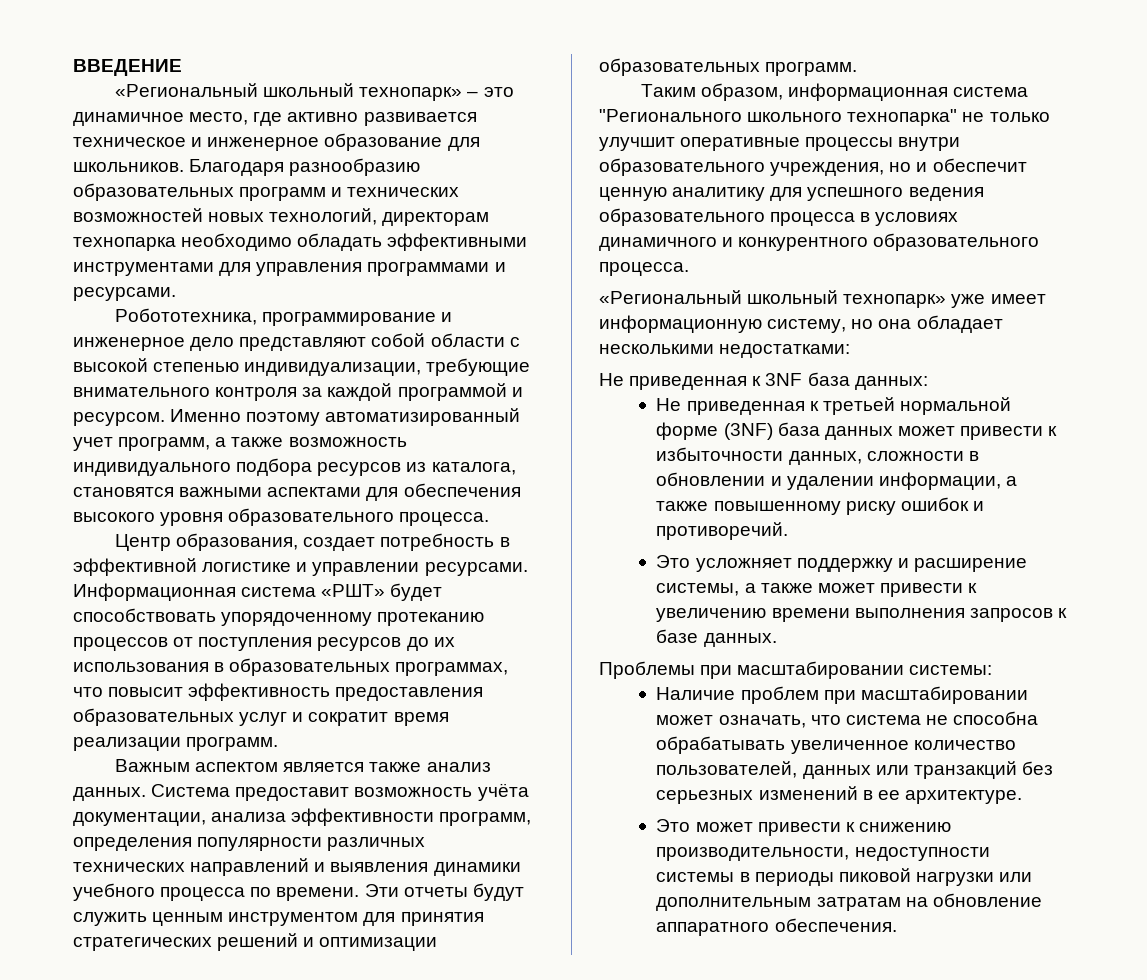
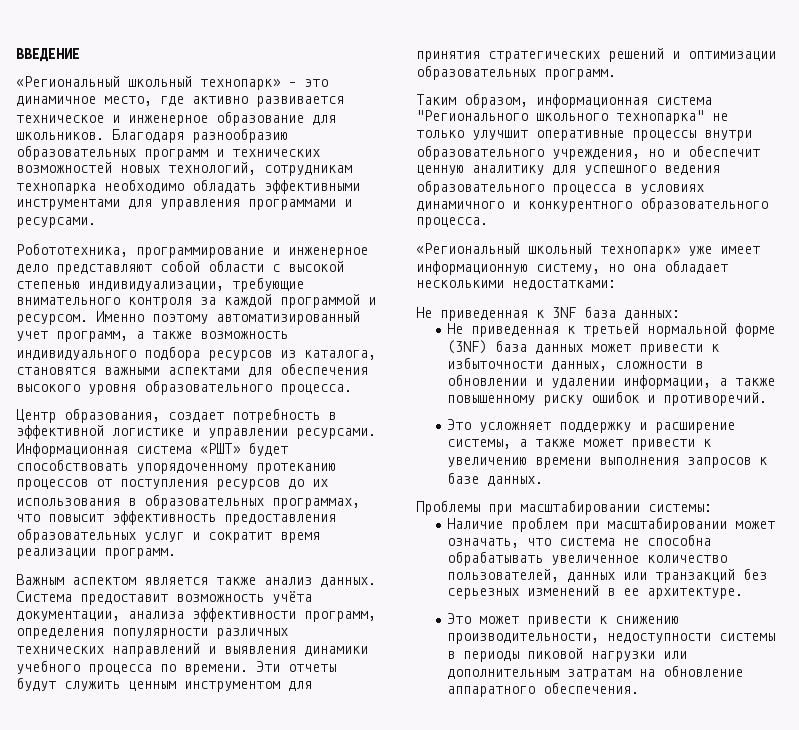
- Благодаря разнообразию образовательных программ и технических возможностей новых технологий, директорам технопарка необходимо обладать эффективными инструментами для управления программами и ресурсами.
+ Благодаря разнообразию образовательных программ и технических возможностей новых технологий, сотрудникам технопарка необходимо обладать эффективными инструментами для управления программами и ресурсами.

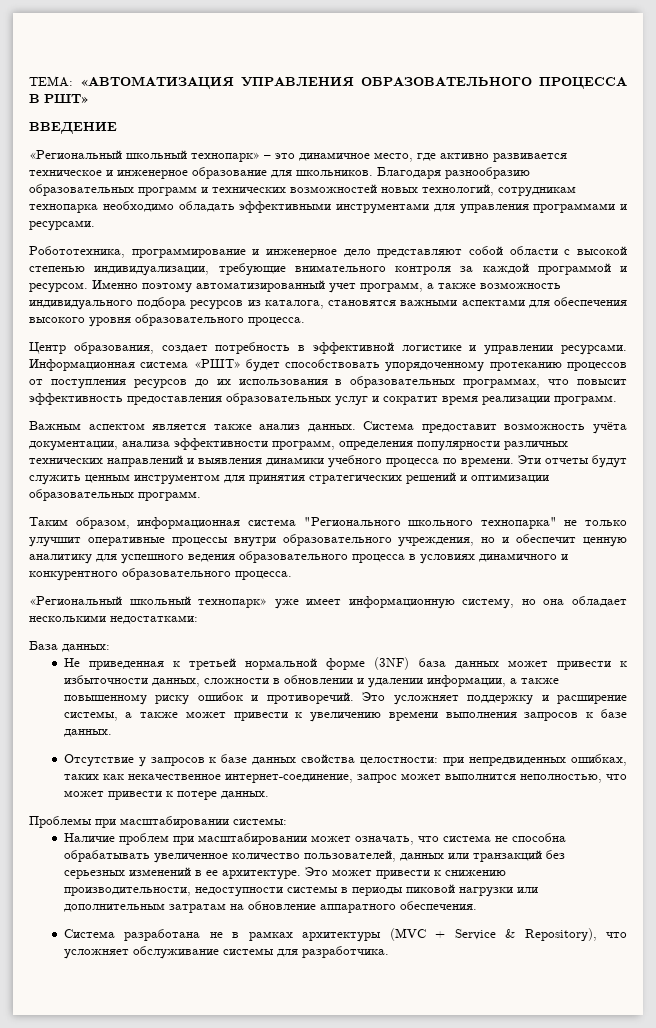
+ ТЕМА: «АВТОМАТИЗАЦИЯ УПРАВЛЕНИЯ ОБРАЗОВАТЕЛЬНОГО ПРОЦЕССА В РШТ»
- Не приведенная к 3NF база данных:
+ База данных:
- Не приведенная к третьей нормальной форме (3NF) база данных может привести к избыточности данных, сложности в обновлении и удалении информации, а также повышенному риску ошибок и противоречий.
- Это усложняет поддержку и расширение системы, а также может привести к увеличению времени выполнения запросов к базе данных.
+ Не приведенная к третьей нормальной форме (3NF) база данных может привести к избыточности данных, сложности в обновлении и удалении информации, а также повышенному риску ошибок и противоречий. Это усложняет поддержку и расширение системы, а также может привести к увеличению времени выполнения запросов к базе данных.
+ Отсутствие у запросов к базе данных свойства целостности: при непредвиденных ошибках, таких как некачественное интернет-соединение, запрос может выполнится неполностью, что может привести к потере данных.
- Наличие проблем при масштабировании может означать, что система не способна обрабатывать увеличенное количество пользователей, данных или транзакций без серьезных изменений в ее архитектуре.
- Это может привести к снижению производительности, недоступности системы в периоды пиковой нагрузки или дополнительным затратам на обновление аппаратного обеспечения.
+ Наличие проблем при масштабировании может означать, что система не способна обрабатывать увеличенное количество пользователей, данных или транзакций без серьезных изменений в ее архитектуре. Это может привести к снижению производительности, недоступности системы в периоды пиковой нагрузки или дополнительным затратам на обновление аппаратного обеспечения.
+ Система разработана не в рамках архитектуры (MVC + Service & Repository), что усложняет обслуживание системы для разработчика.

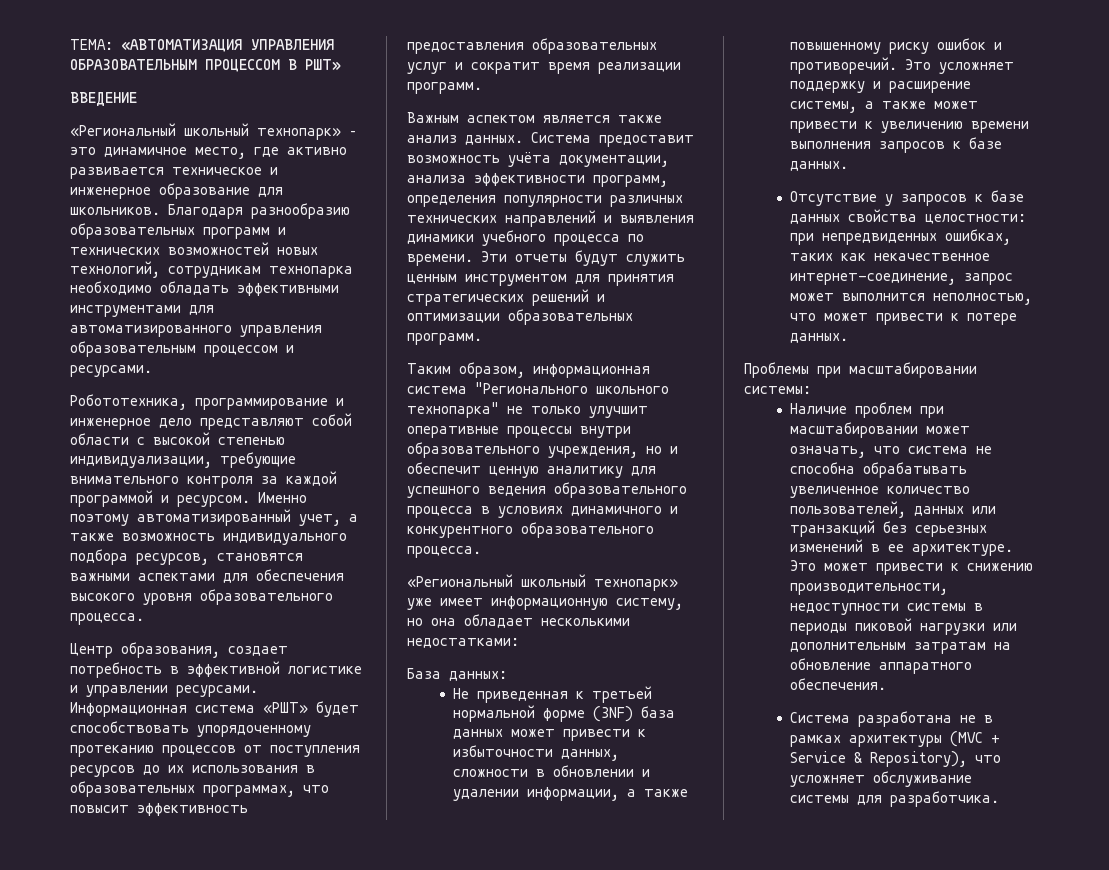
- ТЕМА: «АВТОМАТИЗАЦИЯ УПРАВЛЕНИЯ ОБРАЗОВАТЕЛЬНОГО ПРОЦЕССА В РШТ»
+ ТЕМА: «АВТОМАТИЗАЦИЯ УПРАВЛЕНИЯ ОБРАЗОВАТЕЛЬНЫМ ПРОЦЕССОМ В РШТ»
- Благодаря разнообразию образовательных программ и технических возможностей новых технологий, сотрудникам технопарка необходимо обладать эффективными инструментами для управления программами и ресурсами.
+ Благодаря разнообразию образовательных программ и технических возможностей новых технологий, сотрудникам технопарка необходимо обладать эффективными инструментами для автоматизированного управления образовательным процессом и ресурсами.
- Именно поэтому автоматизированный учет программ, а также возможность индивидуального подбора ресурсов из каталога, становятся важными аспектами для обеспечения высокого уровня образовательного процесса.
+ Именно поэтому автоматизированный учет, а также возможность индивидуального подбора ресурсов, становятся важными аспектами для обеспечения высокого уровня образовательного процесса.

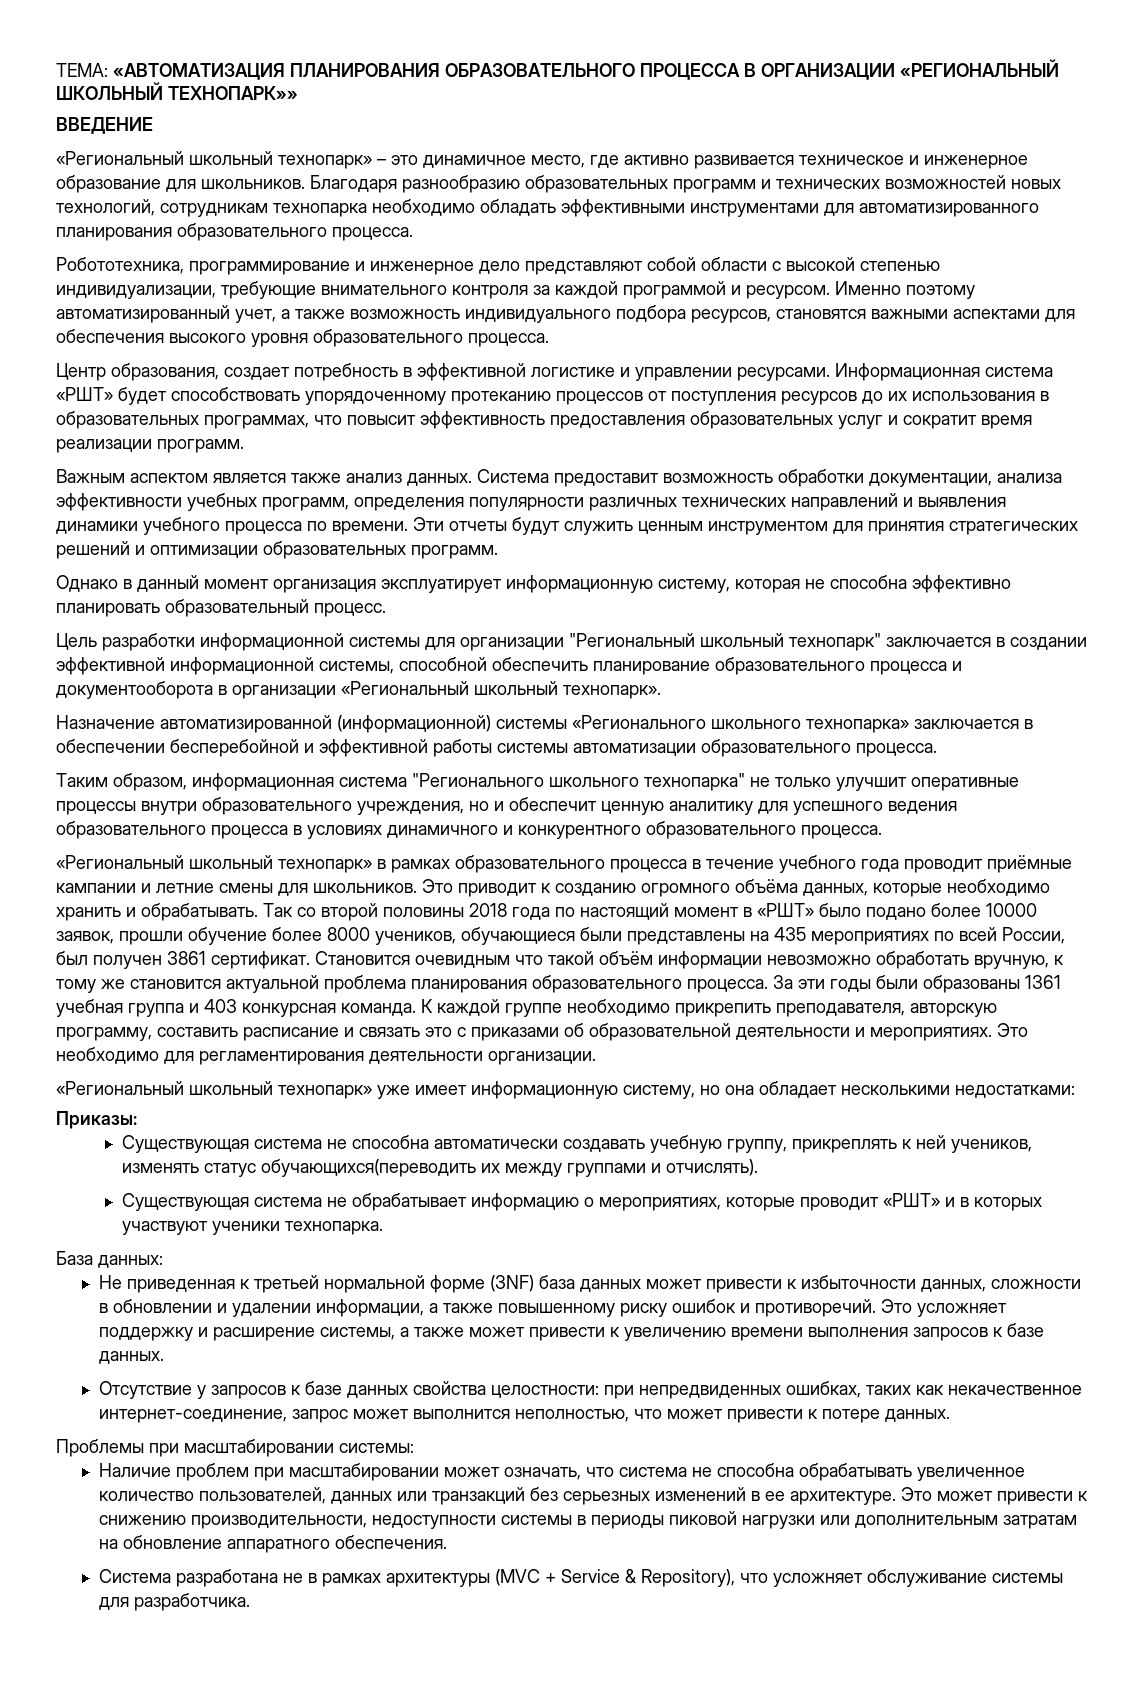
- ТЕМА: «АВТОМАТИЗАЦИЯ УПРАВЛЕНИЯ ОБРАЗОВАТЕЛЬНЫМ ПРОЦЕССОМ В РШТ»
+ ТЕМА: «АВТОМАТИЗАЦИЯ ПЛАНИРОВАНИЯ ОБРАЗОВАТЕЛЬНОГО ПРОЦЕССА В ОРГАНИЗАЦИИ «РЕГИОНАЛЬНЫЙ ШКОЛЬНЫЙ ТЕХНОПАРК»»
- Благодаря разнообразию образовательных программ и технических возможностей новых технологий, сотрудникам технопарка необходимо обладать эффективными инструментами для автоматизированного управления образовательным процессом и ресурсами.
+ Благодаря разнообразию образовательных программ и технических возможностей новых технологий, сотрудникам технопарка необходимо обладать эффективными инструментами для автоматизированного планирования образовательного процесса.
- Система предоставит возможность учёта документации, анализа эффективности программ, определения популярности различных технических направлений и выявления динамики учебного процесса по времени.
+ Система предоставит возможность обработки документации, анализа эффективности учебных программ, определения популярности различных технических направлений и выявления динамики учебного процесса по времени.
+ Однако в данный момент организация эксплуатирует информационную систему, которая не способна эффективно планировать образовательный процесс.
+ Цель разработки информационной системы для организации "Региональный школьный технопарк" заключается в создании эффективной информационной системы, способной обеспечить планирование образовательного процесса и документооборота в организации «Региональный школьный технопарк».
+ Назначение автоматизированной (информационной) системы «Регионального школьного технопарка» заключается в обеспечении бесперебойной и эффективной работы системы автоматизации образовательного процесса.
+ «Региональный школьный технопарк» в рамках образовательного процесса в течение учебного года проводит приёмные кампании и летние смены для школьников. Это приводит к созданию огромного объёма данных, которые необходимо хранить и обрабатывать. Так со второй половины 2018 года по настоящий момент в «РШТ» было подано более 10000 заявок, прошли обучение более 8000 учеников, обучающиеся были представлены на 435 мероприятиях по всей России, был получен 3861 сертификат. Становится очевидным что такой объём информации невозможно обработать вручную, к тому же становится актуальной проблема планирования образовательного процесса. За эти годы были образованы 1361 учебная группа и 403 конкурсная команда. К каждой группе необходимо прикрепить преподавателя, авторскую программу, составить расписание и связать это с приказами об образовательной деятельности и мероприятиях. Это необходимо для регламентирования деятельности организации.
+ Приказы:
+ Существующая система не способна автоматически создавать учебную группу, прикреплять к ней учеников, изменять статус обучающихся(переводить их между группами и отчислять).
+ Существующая система не обрабатывает информацию о мероприятиях, которые проводит «РШТ» и в которых участвуют ученики технопарка.

